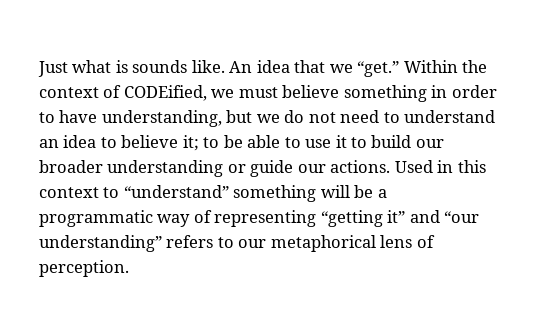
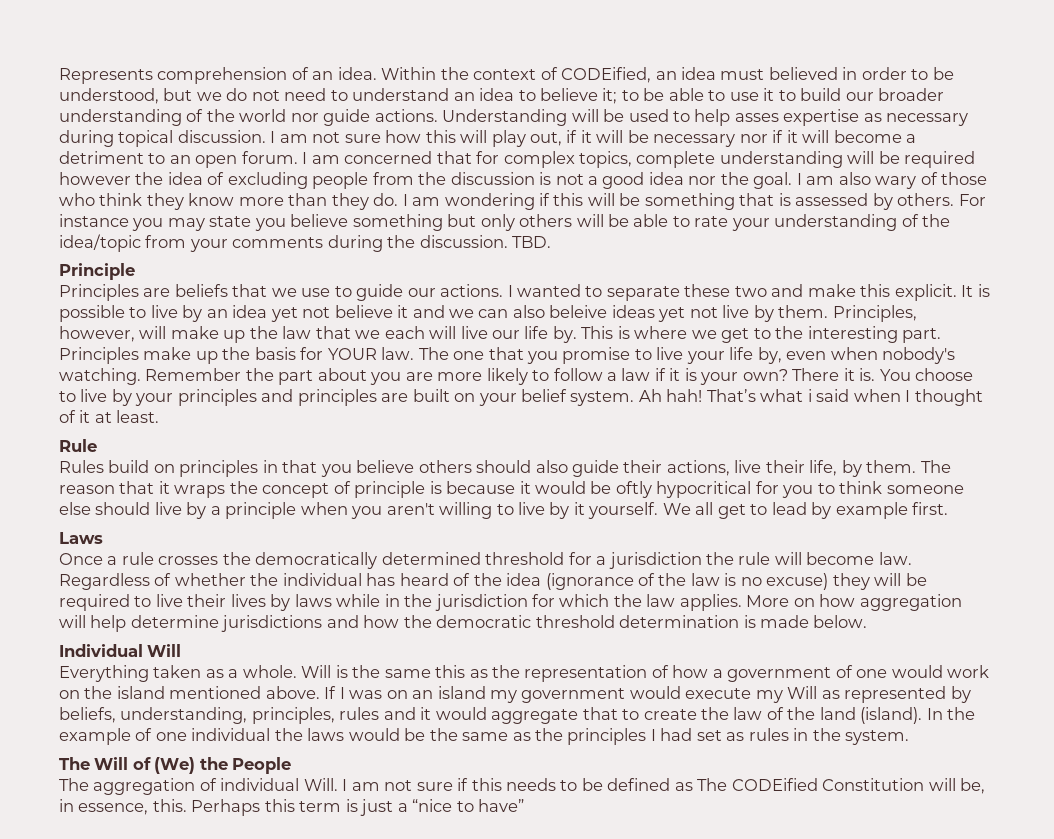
- Just what is sounds like. An idea that we “get.”
+ Represents comprehension of an idea.
- Within the context of CODEified, we must believe something in order to have understanding, but we do not need to understand an idea to believe it; to be able to use it to build our broader understanding or guide our actions. Used in this context to “understand” something will be a programmatic way of representing “getting it” and “our understanding” refers to our metaphorical lens of perception.
+ Within the context of CODEified, an idea must believed in order to be understood, but we do not need to understand an idea to believe it; to be able to use it to build our broader understanding of the world nor guide actions. Understanding will be used to help asses expertise as necessary during topical discussion. I am not sure how this will play out, if it will be necessary nor if it will become a detriment to an open forum. I am concerned that for complex topics, complete understanding will be required however the idea of excluding people from the discussion is not a good idea nor the goal. I am also wary of those who think they know more than they do. I am wondering if this will be something that is assessed by others. For instance you may state you believe something but only others will be able to rate your understanding of the idea/topic from your comments during the discussion. TBD.
+ Principle
+ Principles are beliefs that we use to guide our actions. I wanted to separate these two and make this explicit. It is possible to live by an idea yet not believe it and we can also beleive ideas yet not live by them. Principles, however, will make up the law that we each will live our life by. This is where we get to the interesting part. Principles make up the basis for YOUR law. The one that you promise to live your life by, even when nobody's watching. Remember the part about you are more likely to follow a law if it is your own? There it is. You choose to live by your principles and principles are built on your belief system. Ah hah! That’s what i said when I thought of it at least.
+ Rule
+ Rules build on principles in that you believe others should also guide their actions, live their life, by them. The reason that it wraps the concept of principle is because it would be oftly hypocritical for you to think someone else should live by a principle when you aren't willing to live by it yourself. We all get to lead by example first.
+ Laws
+ Once a rule crosses the democratically determined threshold for a jurisdiction the rule will become law. Regardless of whether the individual has heard of the idea (ignorance of the law is no excuse) they will be required to live their lives by laws while in the jurisdiction for which the law applies. More on how aggregation will help determine jurisdictions and how the democratic threshold determination is made below.
+ Individual Will
+ Everything taken as a whole. Will is the same this as the representation of how a government of one would work on the island mentioned above. If I was on an island my government would execute my Will as represented by beliefs, understanding, principles, rules and it would aggregate that to create the law of the land (island). In the example of one individual the laws would be the same as the principles I had set as rules in the system.
+ The Will of (We) the People
+ The aggregation of individual Will. I am not sure if this needs to be defined as The CODEified Constitution will be, in essence, this. Perhaps this term is just a “nice to have”

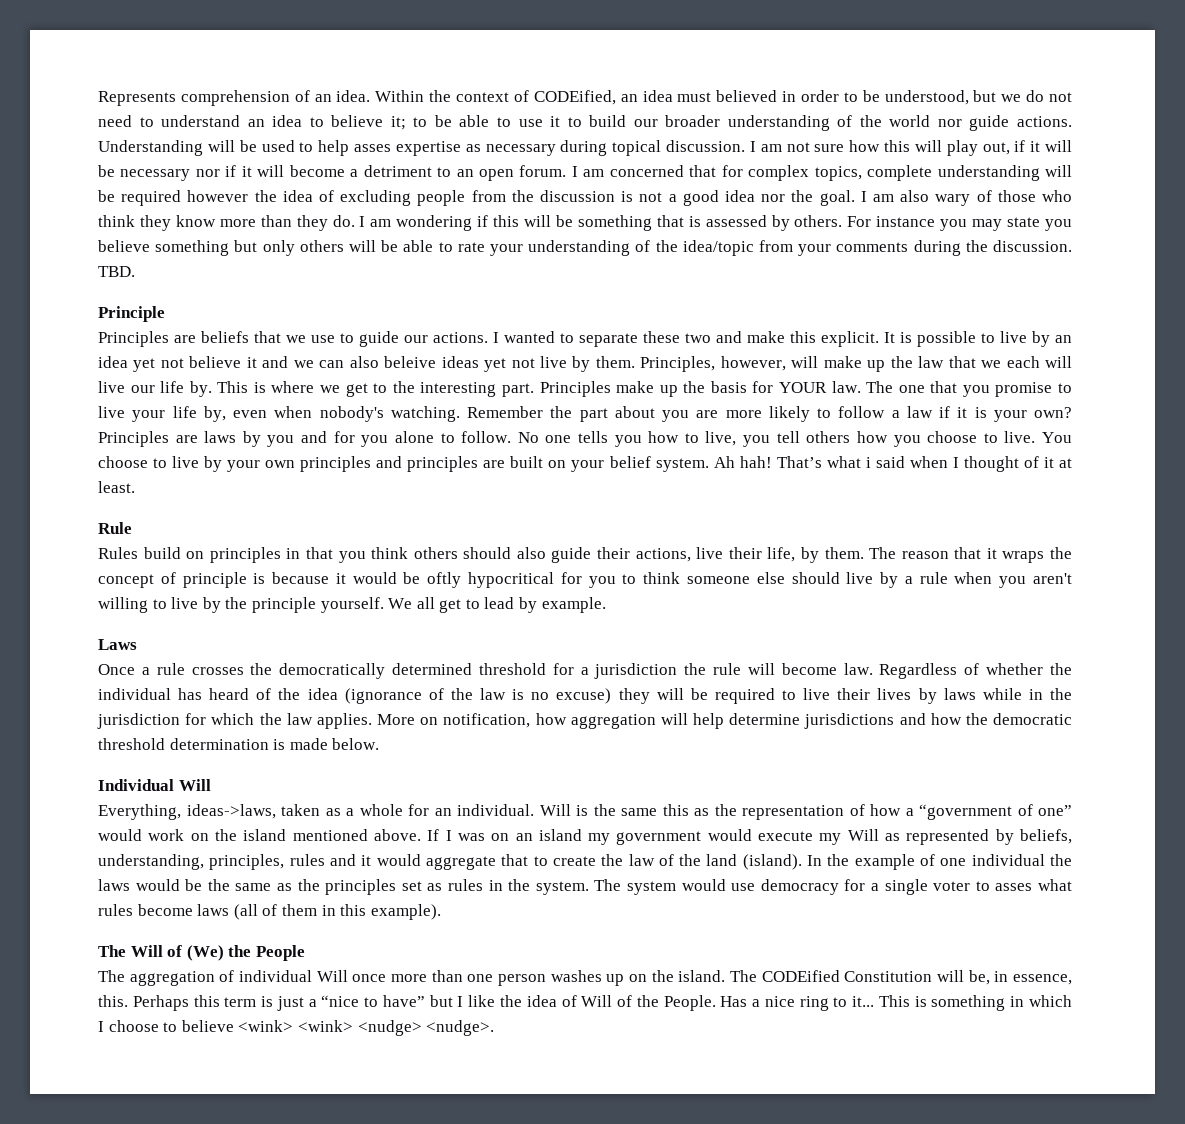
- There it is.
+ Principles are laws by you and for you alone to follow. No one tells you how to live, you tell others how you choose to live.
- You choose to live by your principles and principles are built on your belief system.
+ You choose to live by your own principles and principles are built on your belief system.
- Rules build on principles in that you believe others should also guide their actions, live their life, by them.
+ Rules build on principles in that you think others should also guide their actions, live their life, by them.
- The reason that it wraps the concept of principle is because it would be oftly hypocritical for you to think someone else should live by a principle when you aren't willing to live by it yourself.
+ The reason that it wraps the concept of principle is because it would be oftly hypocritical for you to think someone else should live by a rule when you aren't willing to live by the principle yourself.
- We all get to lead by example first.
+ We all get to lead by example.
- More on how aggregation will help determine jurisdictions and how the democratic threshold determination is made below.
+ More on notification, how aggregation will help determine jurisdictions and how the democratic threshold determination is made below.
- Everything taken as a whole.
+ Everything, ideas->laws, taken as a whole for an individual.
- Will is the same this as the representation of how a government of one would work on the island mentioned above.
+ Will is the same this as the representation of how a “government of one” would work on the island mentioned above.
- In the example of one individual the laws would be the same as the principles I had set as rules in the system.
+ In the example of one individual the laws would be the same as the principles set as rules in the system. The system would use democracy for a single voter to asses what rules become laws (all of them in this example).
- The aggregation of individual Will. I am not sure if this needs to be defined as The CODEified Constitution will be, in essence, this.
+ The aggregation of individual Will once more than one person washes up on the island. The CODEified Constitution will be, in essence, this.
- Perhaps this term is just a “nice to have”
+ Perhaps this term is just a “nice to have” but I like the idea of Will of the People. Has a nice ring to it... This is something in which I choose to believe <wink> <wink> <nudge> <nudge>.

